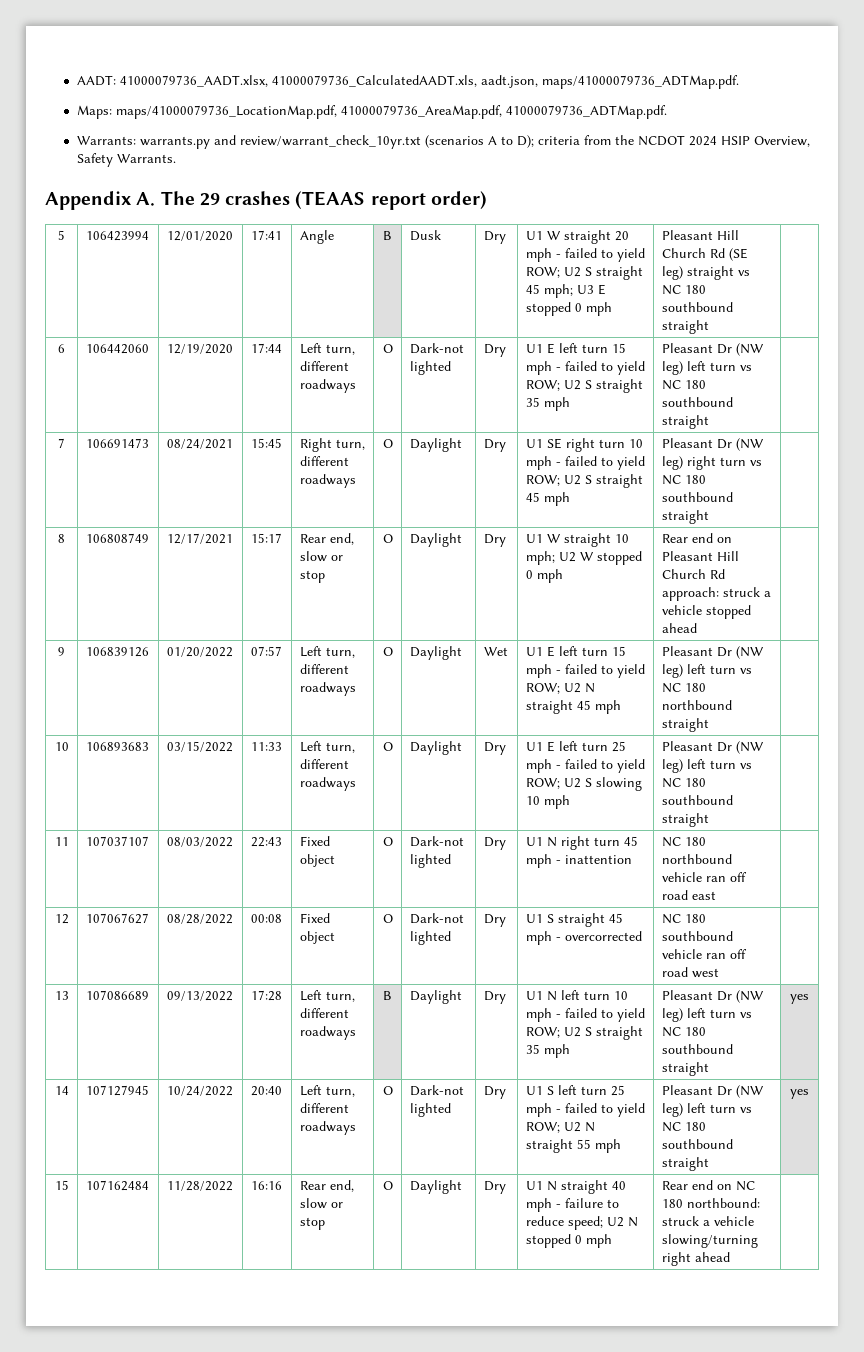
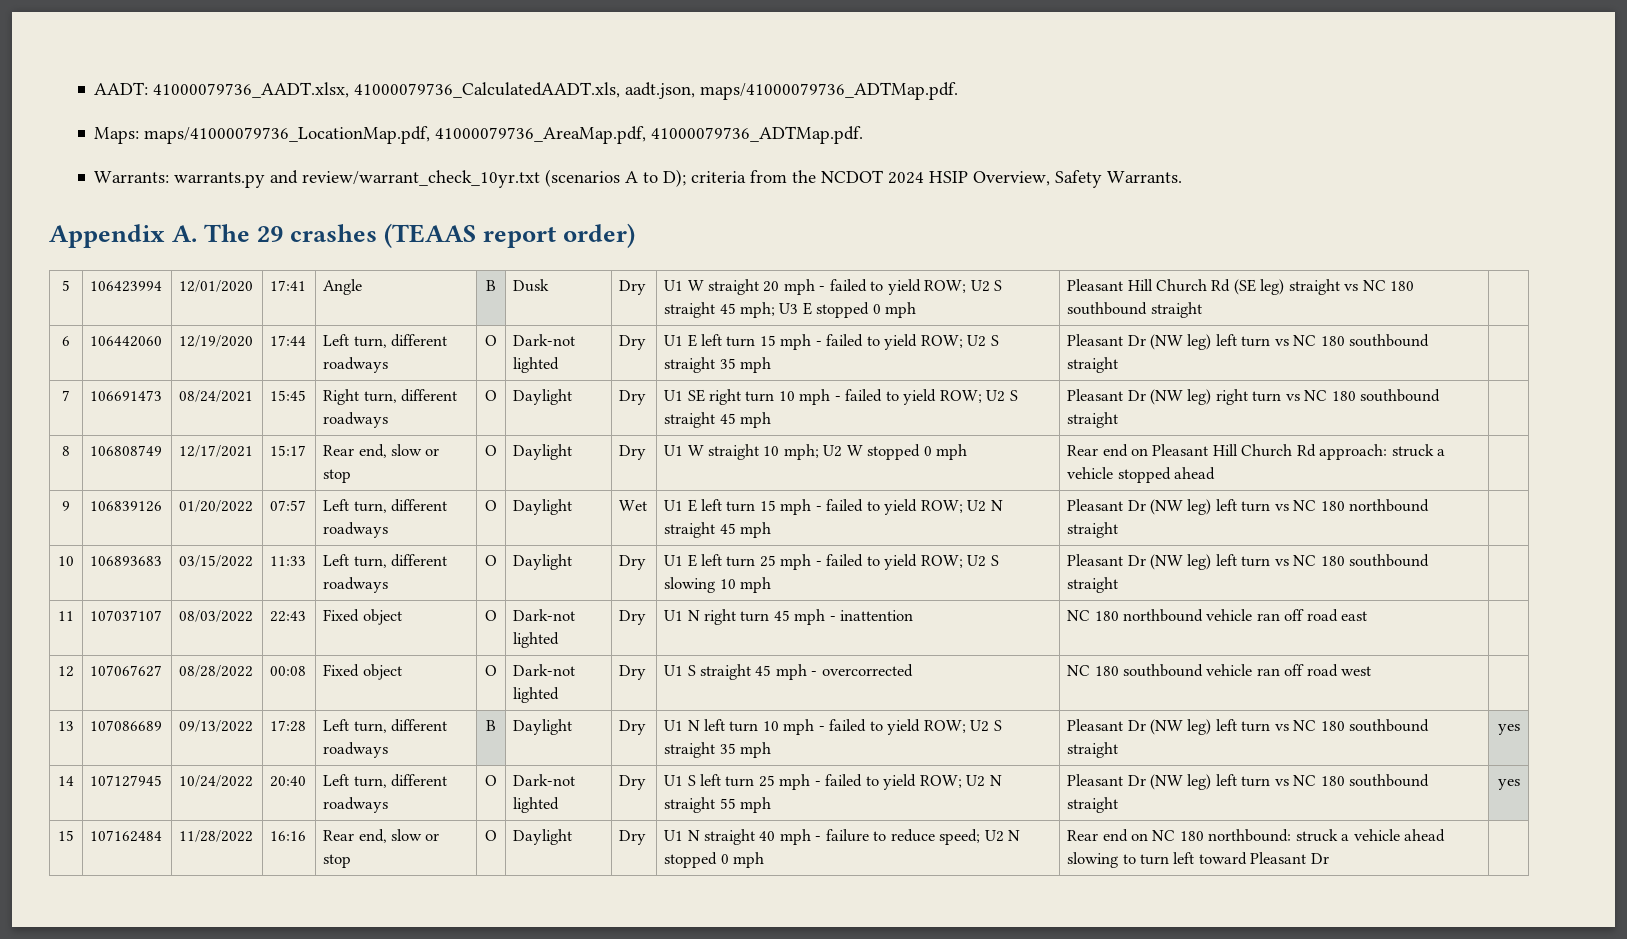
- Rear end on NC 180 northbound: struck a vehicle slowing/turning right ahead
+ Rear end on NC 180 northbound: struck a vehicle ahead slowing to turn left toward Pleasant Dr

